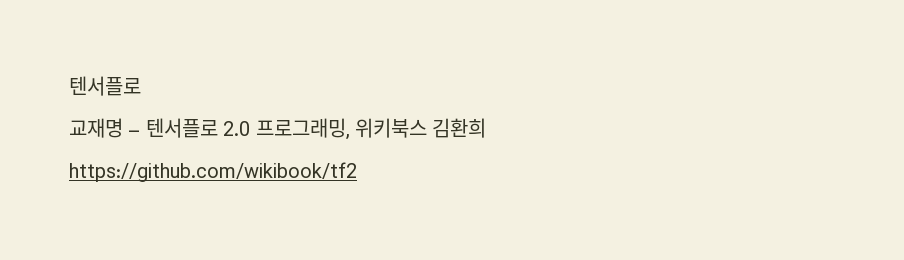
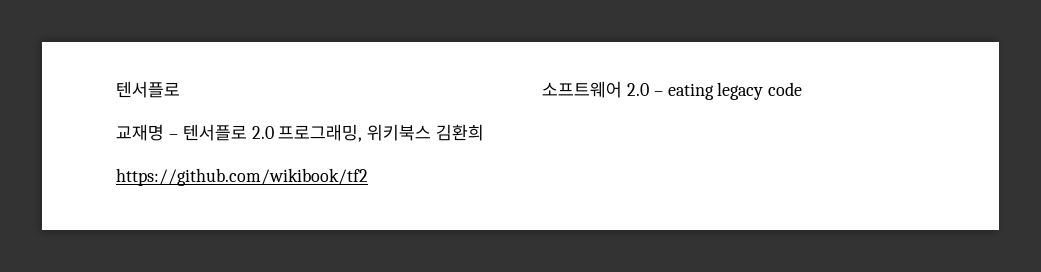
+ 소프트웨어 2.0 – eating legacy code

